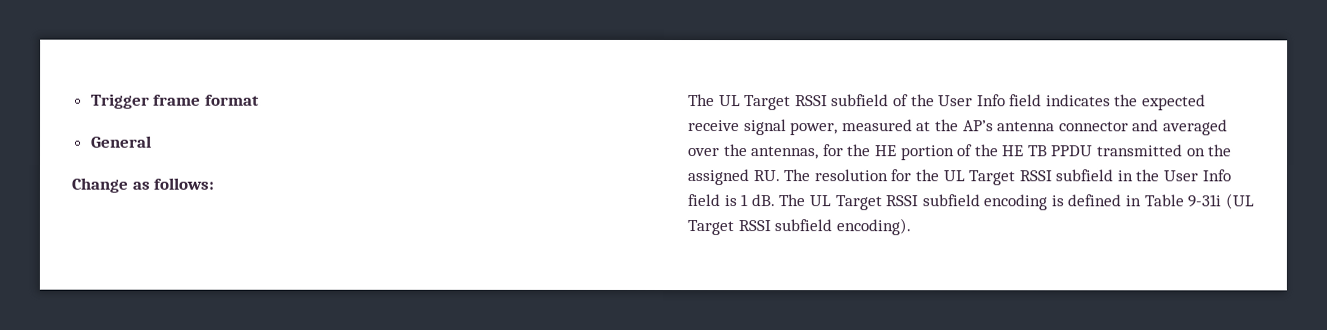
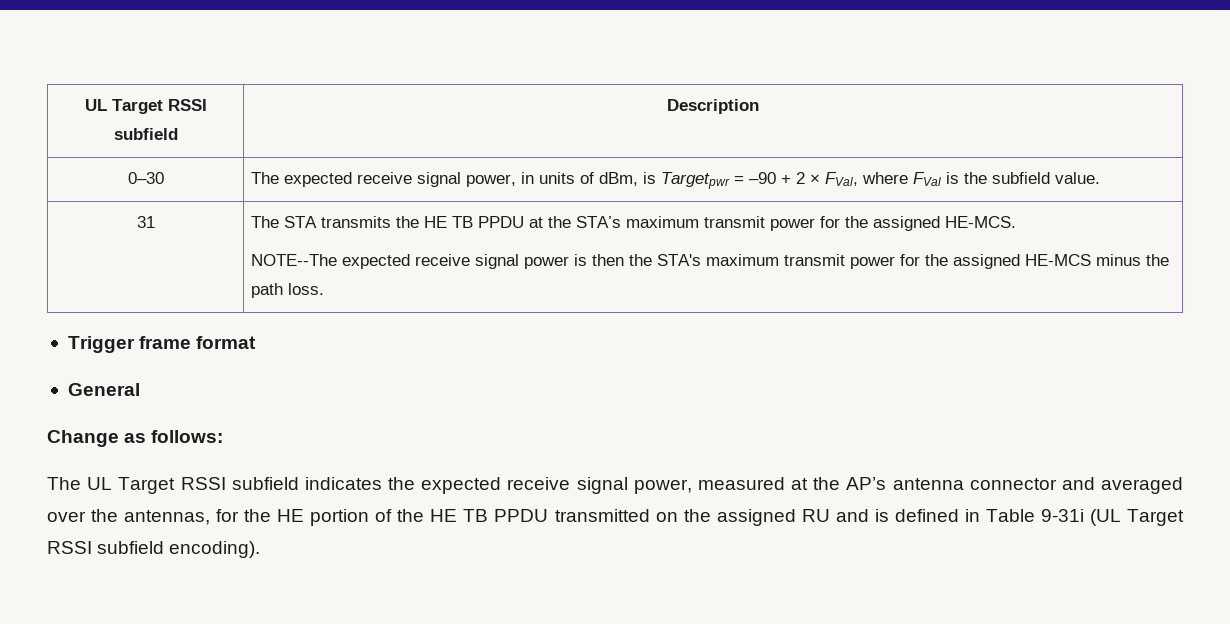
+ UL Target RSSI subfield | Description
+ 0–30 | The expected receive signal power, in units of dBm, is Targetpwr = –90 + 2 × FVal, where FVal is the subfield value.
+ 31 | The STA transmits the HE TB PPDU at the STA’s maximum transmit power for the assigned HE-MCS.
+ NOTE--The expected receive signal power is then the STA's maximum transmit power for the assigned HE-MCS minus the path loss.
- The UL Target RSSI subfield of the User Info field indicates the expected receive signal power, measured at the AP’s antenna connector and averaged over the antennas, for the HE portion of the HE TB PPDU transmitted on the assigned RU. The resolution for the UL Target RSSI subfield in the User Info field is 1 dB. The UL Target RSSI subfield encoding is defined in Table 9-31i (UL Target RSSI subfield encoding).
+ The UL Target RSSI subfield indicates the expected receive signal power, measured at the AP’s antenna connector and averaged over the antennas, for the HE portion of the HE TB PPDU transmitted on the assigned RU and is defined in Table 9-31i (UL Target RSSI subfield encoding).

